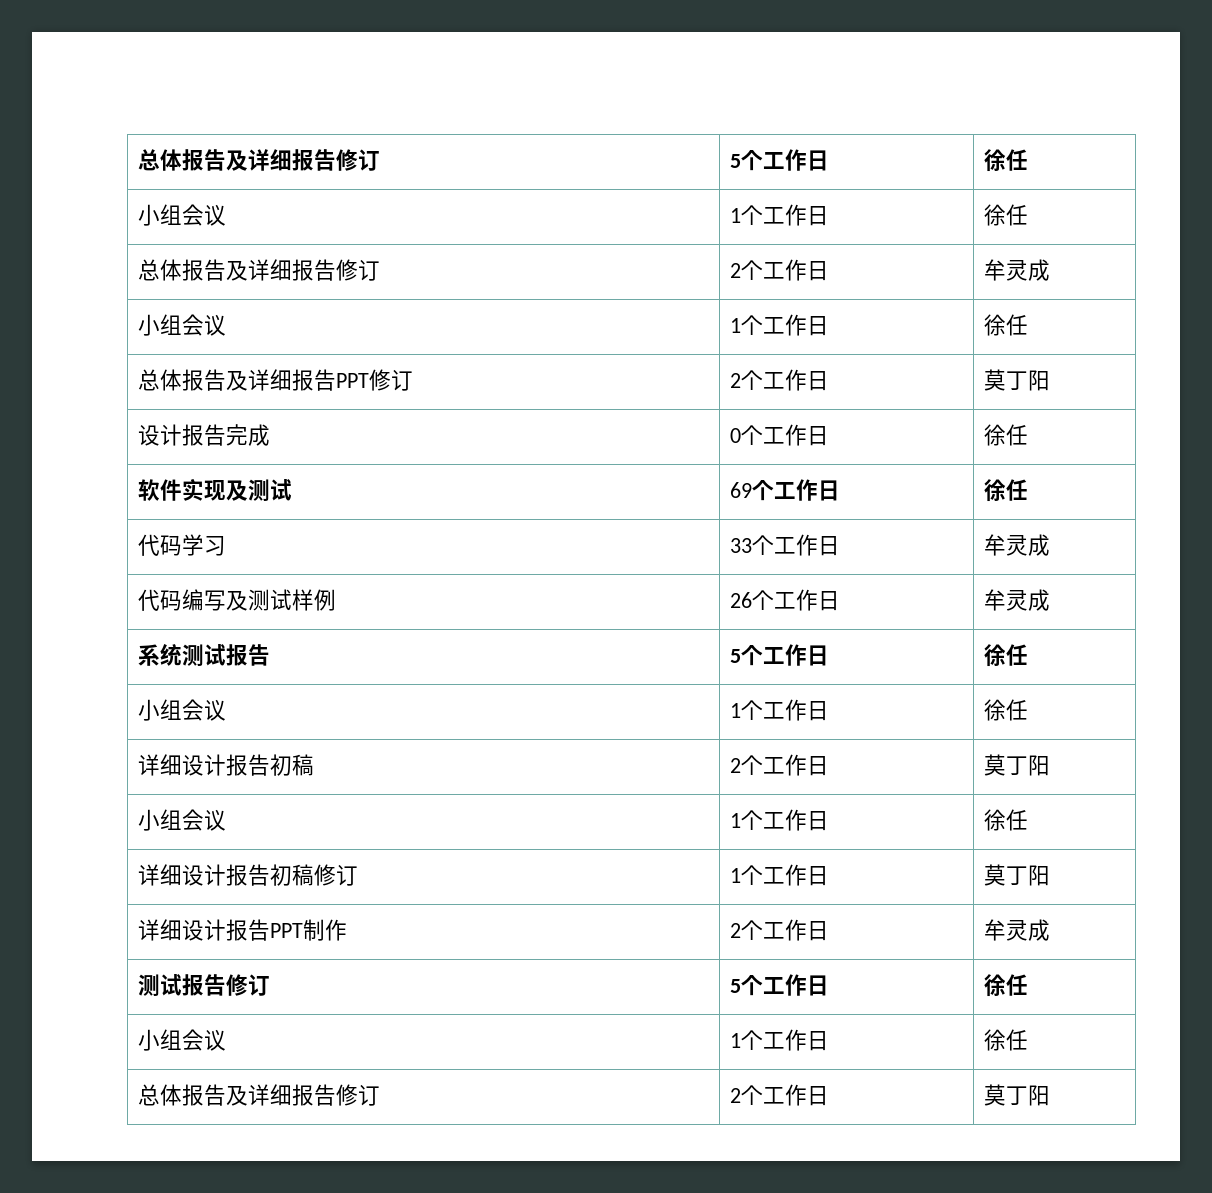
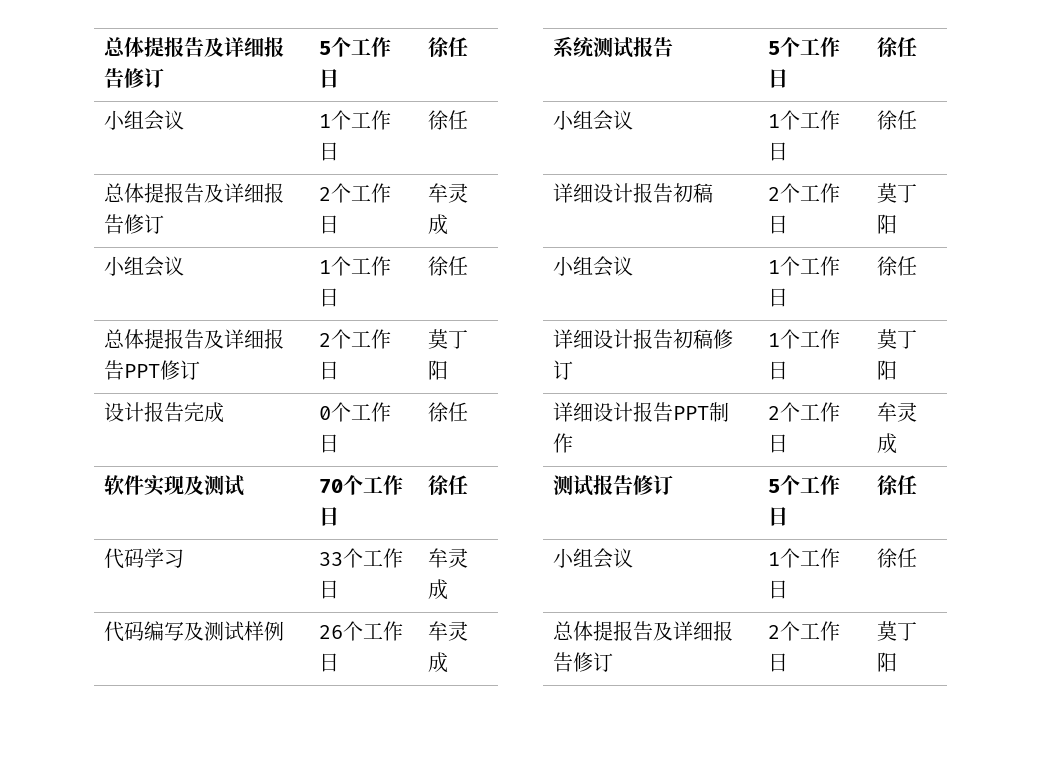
- 总体报告及详细报告修订 | 5个工作日 | 徐任
+ 总体提报告及详细报告修订 | 5个工作日 | 徐任
- 总体报告及详细报告修订 | 2个工作日 | 牟灵成
+ 总体提报告及详细报告修订 | 2个工作日 | 牟灵成
- 总体报告及详细报告PPT修订 | 2个工作日 | 莫丁阳
+ 总体提报告及详细报告PPT修订 | 2个工作日 | 莫丁阳
- 软件实现及测试 | 69个工作日 | 徐任
+ 软件实现及测试 | 70个工作日 | 徐任
- 总体报告及详细报告修订 | 2个工作日 | 莫丁阳
+ 总体提报告及详细报告修订 | 2个工作日 | 莫丁阳

